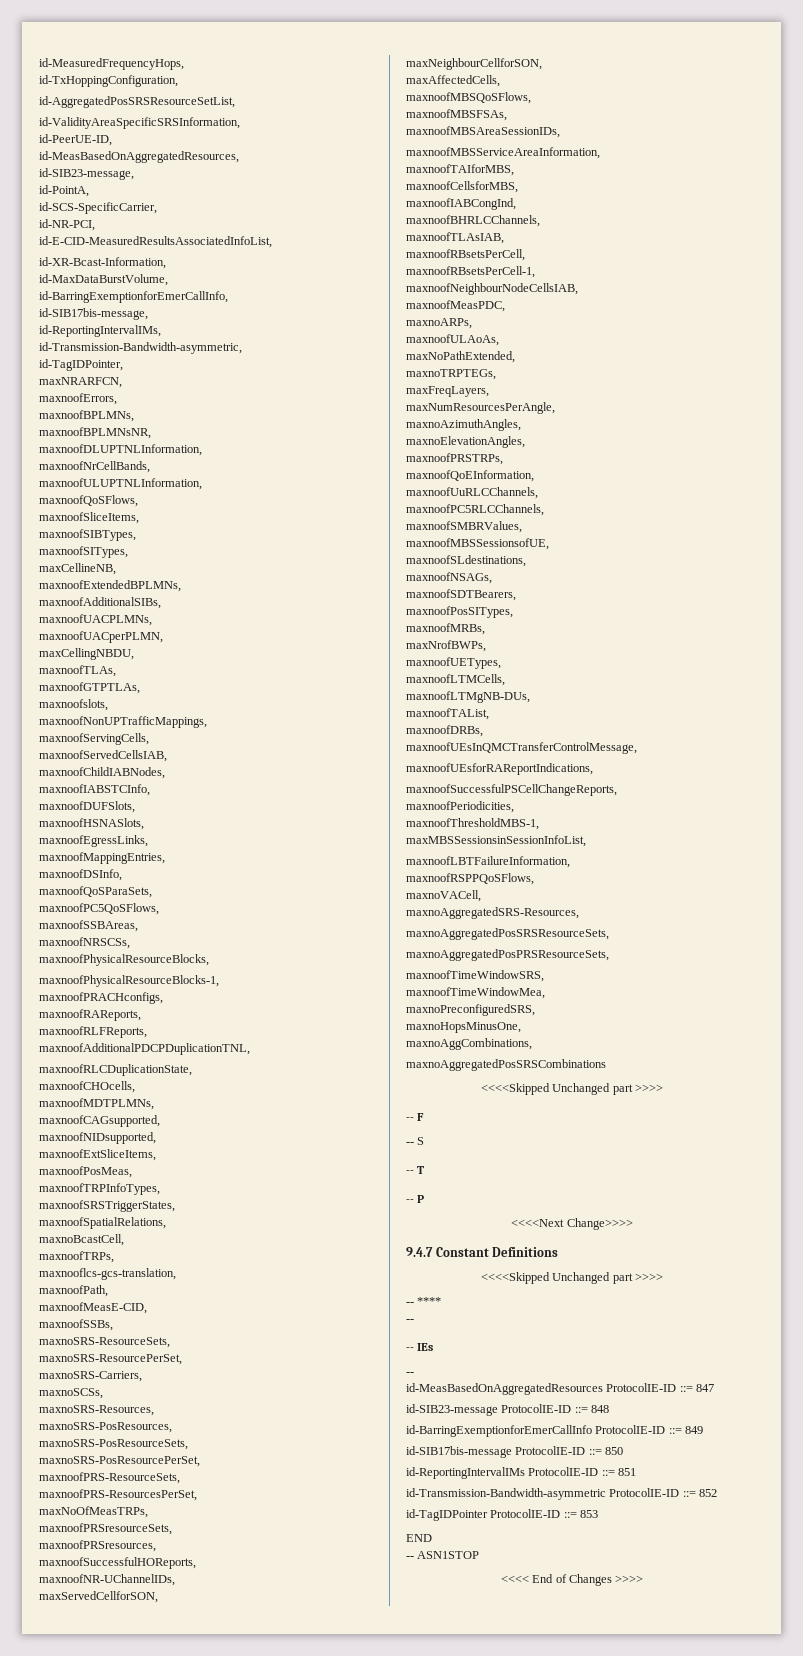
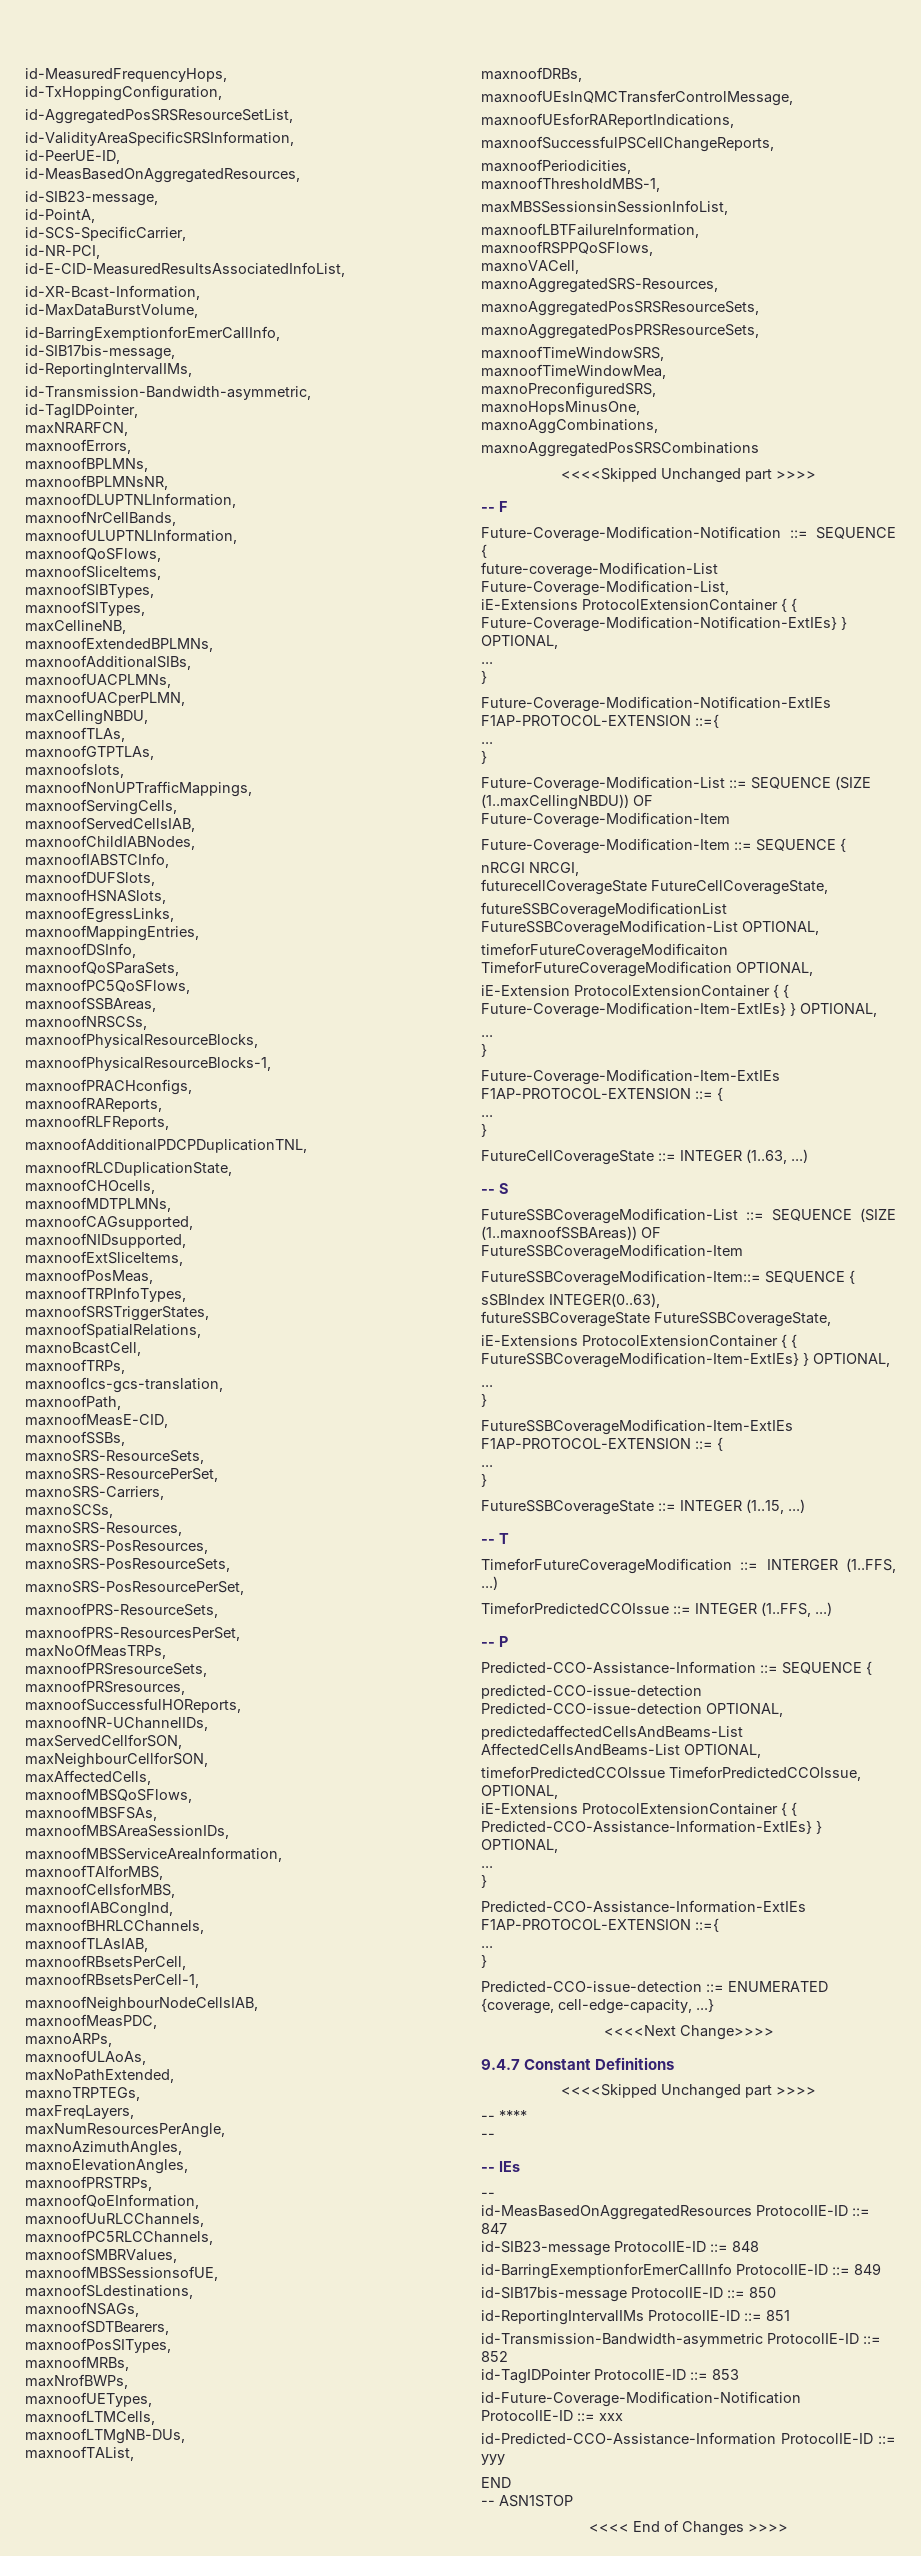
+ Future-Coverage-Modification-Notification ::= SEQUENCE {
+ future-coverage-Modification-List Future-Coverage-Modification-List,
+ iE-Extensions ProtocolExtensionContainer { { Future-Coverage-Modification-Notification-ExtIEs} } OPTIONAL,
+ ...
+ }
+ Future-Coverage-Modification-Notification-ExtIEs F1AP-PROTOCOL-EXTENSION ::={
+ ...
+ }
+ Future-Coverage-Modification-List ::= SEQUENCE (SIZE (1..maxCellingNBDU)) OF Future-Coverage-Modification-Item
+ Future-Coverage-Modification-Item ::= SEQUENCE {
+ nRCGI NRCGI,
+ futurecellCoverageState FutureCellCoverageState,
+ futureSSBCoverageModificationList FutureSSBCoverageModification-List OPTIONAL,
+ timeforFutureCoverageModificaiton TimeforFutureCoverageModification OPTIONAL,
+ iE-Extension ProtocolExtensionContainer { { Future-Coverage-Modification-Item-ExtIEs} } OPTIONAL,
+ ...
+ }
+ Future-Coverage-Modification-Item-ExtIEs F1AP-PROTOCOL-EXTENSION ::= {
+ ...
+ }
+ FutureCellCoverageState ::= INTEGER (1..63, ...)
  -- S
+ FutureSSBCoverageModification-List ::= SEQUENCE (SIZE (1..maxnoofSSBAreas)) OF FutureSSBCoverageModification-Item
+ FutureSSBCoverageModification-Item::= SEQUENCE {
+ sSBIndex INTEGER(0..63),
+ futureSSBCoverageState FutureSSBCoverageState,
+ iE-Extensions ProtocolExtensionContainer { { FutureSSBCoverageModification-Item-ExtIEs} } OPTIONAL,
+ ...
+ }
+ FutureSSBCoverageModification-Item-ExtIEs F1AP-PROTOCOL-EXTENSION ::= {
+ ...
+ }
+ FutureSSBCoverageState ::= INTEGER (1..15, ...)
  -- T
+ TimeforFutureCoverageModification ::= INTERGER (1..FFS, ...)
+ TimeforPredictedCCOIssue ::= INTEGER (1..FFS, ...)
  -- P
+ Predicted-CCO-Assistance-Information ::= SEQUENCE {
+ predicted-CCO-issue-detection Predicted-CCO-issue-detection OPTIONAL,
+ predictedaffectedCellsAndBeams-List AffectedCellsAndBeams-List OPTIONAL,
+ timeforPredictedCCOIssue TimeforPredictedCCOIssue, OPTIONAL,
+ iE-Extensions ProtocolExtensionContainer { { Predicted-CCO-Assistance-Information-ExtIEs} } OPTIONAL,
+ ...
+ }
+ Predicted-CCO-Assistance-Information-ExtIEs F1AP-PROTOCOL-EXTENSION ::={
+ ...
+ }
+ Predicted-CCO-issue-detection ::= ENUMERATED {coverage, cell-edge-capacity, ...}
+ id-Future-Coverage-Modification-Notification ProtocolIE-ID ::= xxx
+ id-Predicted-CCO-Assistance-Information ProtocolIE-ID ::= yyy

